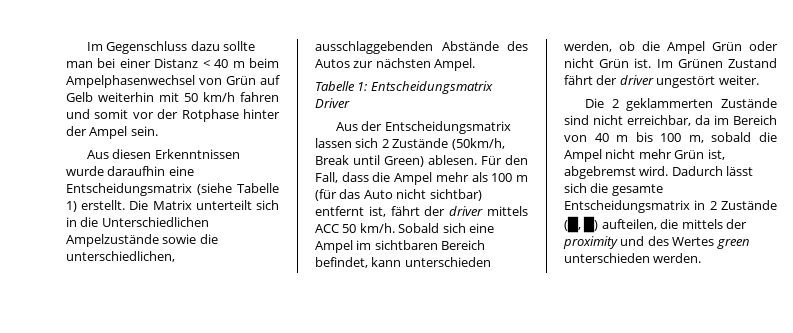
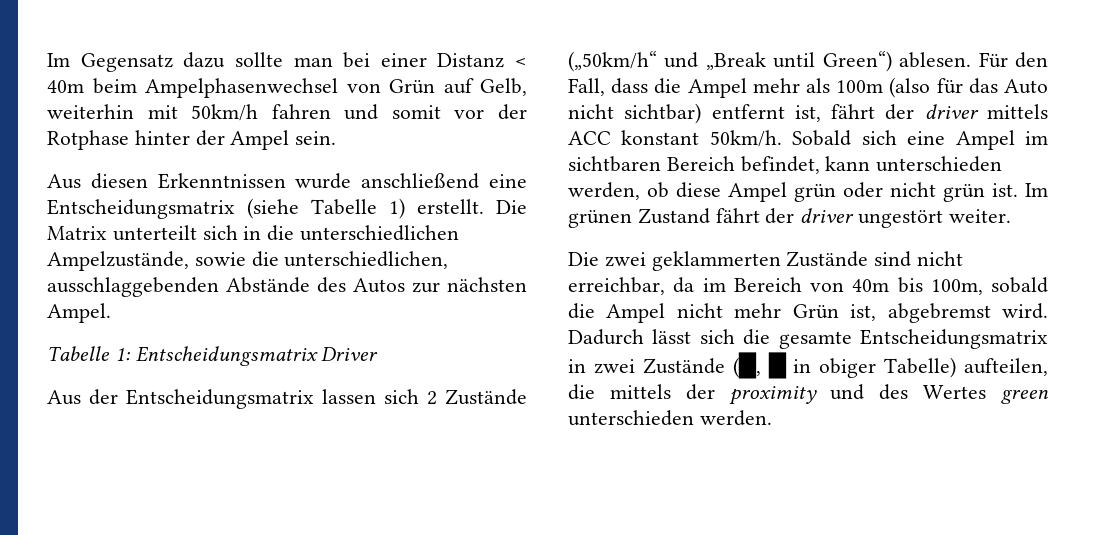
- Im Gegenschluss dazu sollte man bei einer Distanz < 40 m beim Ampelphasenwechsel von Grün auf Gelb weiterhin mit 50 km/h fahren und somit vor der Rotphase hinter der Ampel sein.
+ Im Gegensatz dazu sollte man bei einer Distanz < 40m beim Ampelphasenwechsel von Grün auf Gelb, weiterhin mit 50km/h fahren und somit vor der Rotphase hinter der Ampel sein.
- Aus diesen Erkenntnissen wurde daraufhin eine Entscheidungsmatrix (siehe Tabelle 1) erstellt.
+ Aus diesen Erkenntnissen wurde anschließend eine Entscheidungsmatrix (siehe Tabelle 1) erstellt.
- Die Matrix unterteilt sich in die Unterschiedlichen Ampelzustände sowie die unterschiedlichen, ausschlaggebenden Abstände des Autos zur nächsten Ampel.
+ Die Matrix unterteilt sich in die unterschiedlichen Ampelzustände, sowie die unterschiedlichen, ausschlaggebenden Abstände des Autos zur nächsten Ampel.
- Aus der Entscheidungsmatrix lassen sich 2 Zustände (50km/h, Break until Green) ablesen.
+ Aus der Entscheidungsmatrix lassen sich 2 Zustände („50km/h“ und „Break until Green“) ablesen.
- Für den Fall, dass die Ampel mehr als 100 m (für das Auto nicht sichtbar) entfernt ist, fährt der driver mittels ACC 50 km/h.
+ Für den Fall, dass die Ampel mehr als 100m (also für das Auto nicht sichtbar) entfernt ist, fährt der driver mittels ACC konstant 50km/h.
- Sobald sich eine Ampel im sichtbaren Bereich befindet, kann unterschieden werden, ob die Ampel Grün oder nicht Grün ist.
+ Sobald sich eine Ampel im sichtbaren Bereich befindet, kann unterschieden werden, ob diese Ampel grün oder nicht grün ist.
- Im Grünen Zustand fährt der driver ungestört weiter.
+ Im grünen Zustand fährt der driver ungestört weiter.
- Die 2 geklammerten Zustände sind nicht erreichbar, da im Bereich von 40 m bis 100 m, sobald die Ampel nicht mehr Grün ist, abgebremst wird.
+ Die zwei geklammerten Zustände sind nicht erreichbar, da im Bereich von 40m bis 100m, sobald die Ampel nicht mehr Grün ist, abgebremst wird.
- Dadurch lässt sich die gesamte Entscheidungsmatrix in 2 Zustände (█, █) aufteilen, die mittels der proximity und des Wertes green unterschieden werden.
+ Dadurch lässt sich die gesamte Entscheidungsmatrix in zwei Zustände (█, █ in obiger Tabelle) aufteilen, die mittels der proximity und des Wertes green unterschieden werden.

